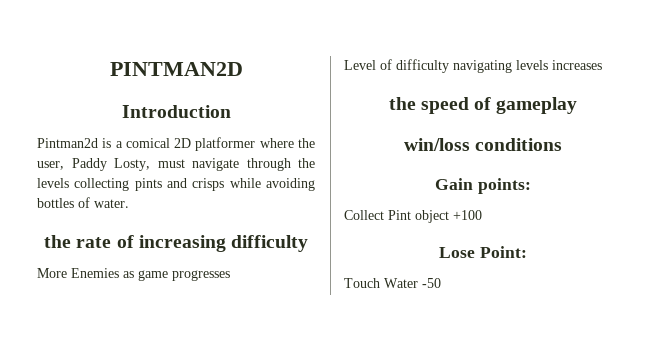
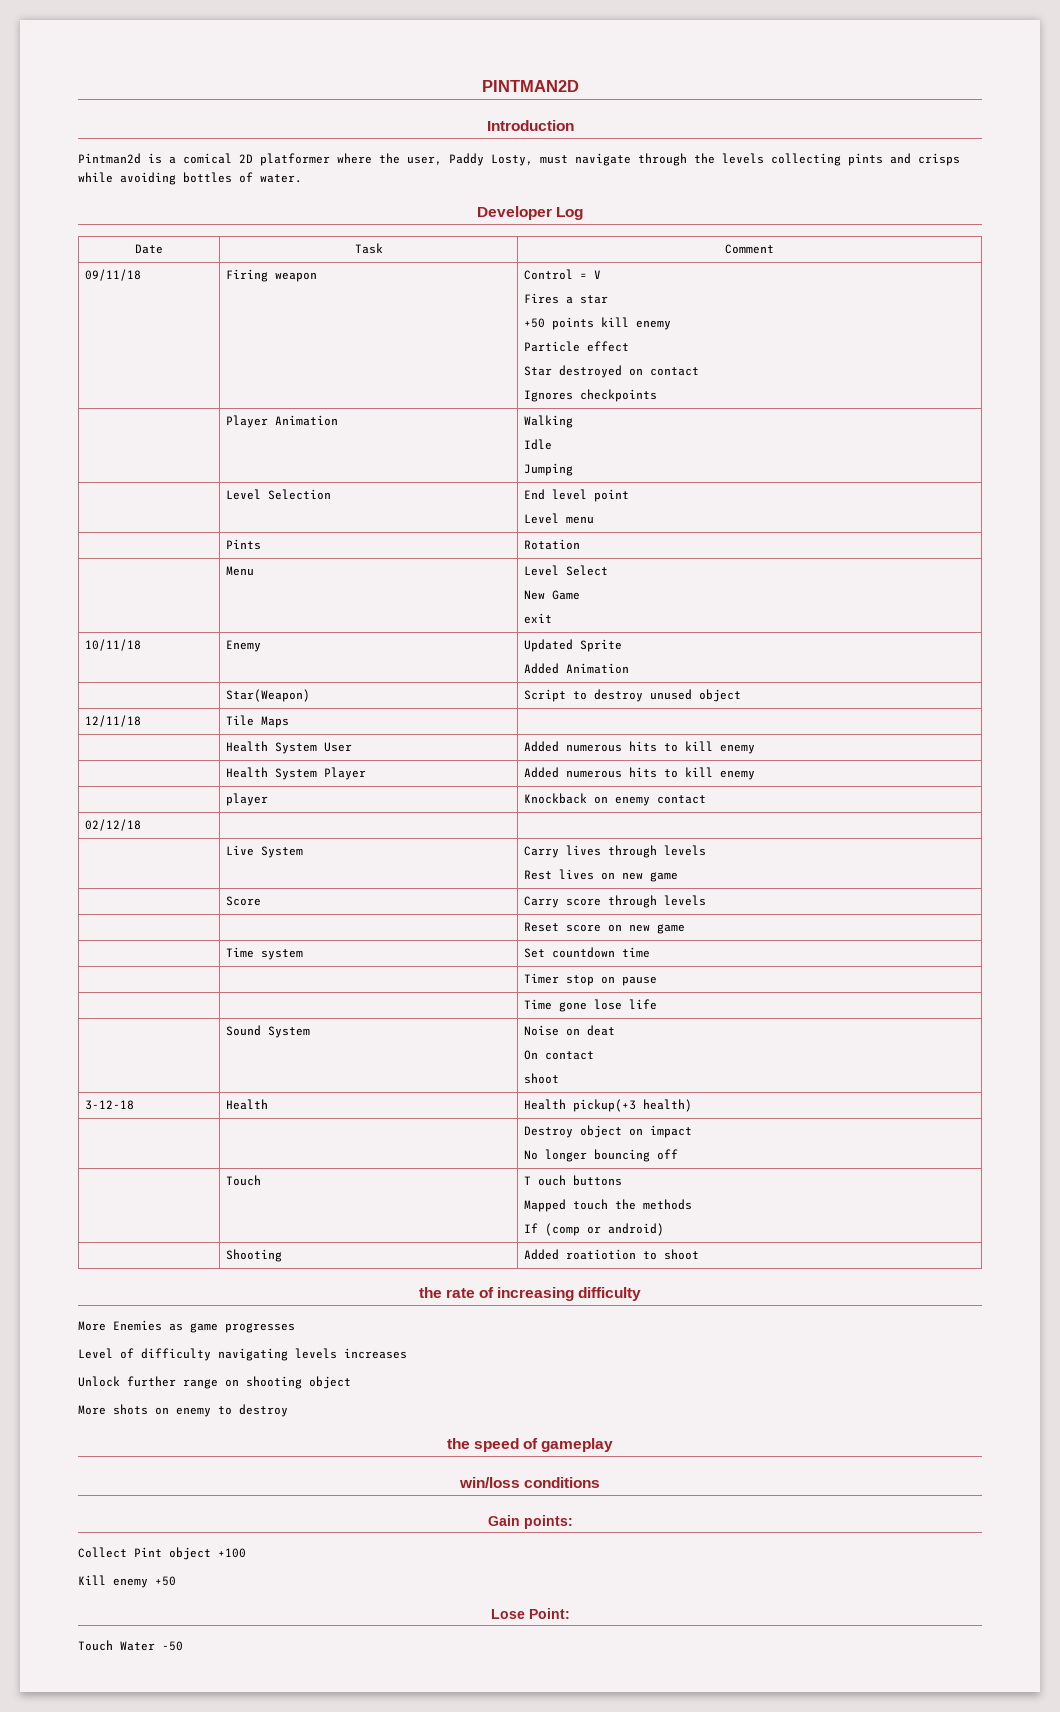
+ Developer Log
+ Date | Task | Comment
+ 09/11/18 | Firing weapon | Control = V
+ Fires a star
+ +50 points kill enemy
+ Particle effect
+ Star destroyed on contact
+ Ignores checkpoints
+ | Player Animation | Walking
+ Idle
+ Jumping
+ | Level Selection | End level point
+ Level menu
+ | Pints | Rotation
+ | Menu | Level Select
+ New Game
+ exit
+ 10/11/18 | Enemy | Updated Sprite
+ Added Animation
+ | Star(Weapon) | Script to destroy unused object
+ 12/11/18 | Tile Maps |
+ | Health System User | Added numerous hits to kill enemy
+ | Health System Player | Added numerous hits to kill enemy
+ | player | Knockback on enemy contact
+ 02/12/18 | |
+ | Live System | Carry lives through levels
+ Rest lives on new game
+ | Score | Carry score through levels
+ | | Reset score on new game
+ | Time system | Set countdown time
+ | | Timer stop on pause
+ | | Time gone lose life
+ | Sound System | Noise on deat
+ On contact
+ shoot
+ 3-12-18 | Health | Health pickup(+3 health)
+ | | Destroy object on impact
+ No longer bouncing off
+ | Touch | T ouch buttons
+ Mapped touch the methods
+ If (comp or android)
+ | Shooting | Added roatiotion to shoot
+ Unlock further range on shooting object
+ More shots on enemy to destroy
+ Kill enemy +50

